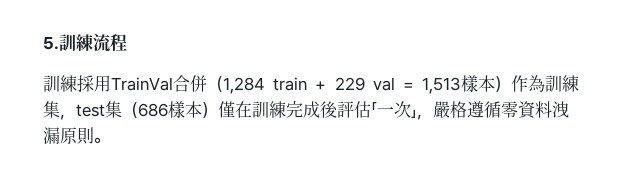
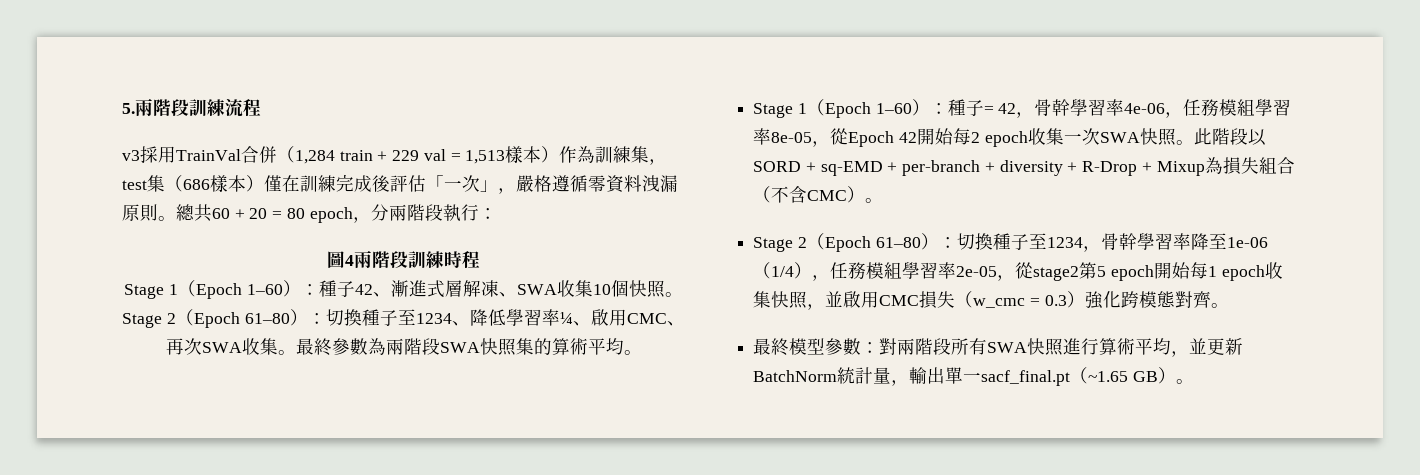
- 5.訓練流程
+ 5.兩階段訓練流程
- 訓練採用TrainVal合併（1,284 train + 229 val = 1,513樣本）作為訓練集，test集（686樣本）僅在訓練完成後評估「一次」，嚴格遵循零資料洩漏原則。
+ v3採用TrainVal合併（1,284 train + 229 val = 1,513樣本）作為訓練集，test集（686樣本）僅在訓練完成後評估「一次」，嚴格遵循零資料洩漏原則。
+ 總共60 + 20 = 80 epoch，分兩階段執行：
+ 圖4兩階段訓練時程
+ Stage 1（Epoch 1–60）：種子42、漸進式層解凍、SWA收集10個快照。Stage 2（Epoch 61–80）：切換種子至1234、降低學習率¼、啟用CMC、再次SWA收集。最終參數為兩階段SWA快照集的算術平均。
+ Stage 1（Epoch 1–60）：種子= 42，骨幹學習率4e-06，任務模組學習率8e-05，從Epoch 42開始每2 epoch收集一次SWA快照。此階段以SORD + sq-EMD + per-branch + diversity + R-Drop + Mixup為損失組合（不含CMC）。
+ Stage 2（Epoch 61–80）：切換種子至1234，骨幹學習率降至1e-06（1/4），任務模組學習率2e-05，從stage2第5 epoch開始每1 epoch收集快照，並啟用CMC損失（w_cmc = 0.3）強化跨模態對齊。
+ 最終模型參數：對兩階段所有SWA快照進行算術平均，並更新BatchNorm統計量，輸出單一sacf_final.pt（~1.65 GB）。

